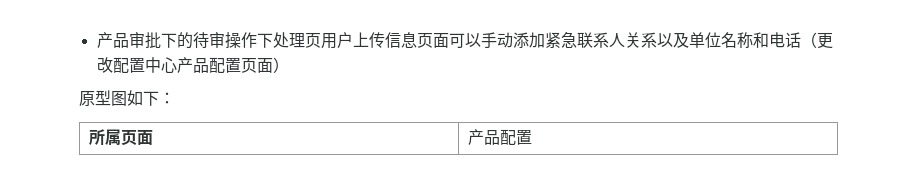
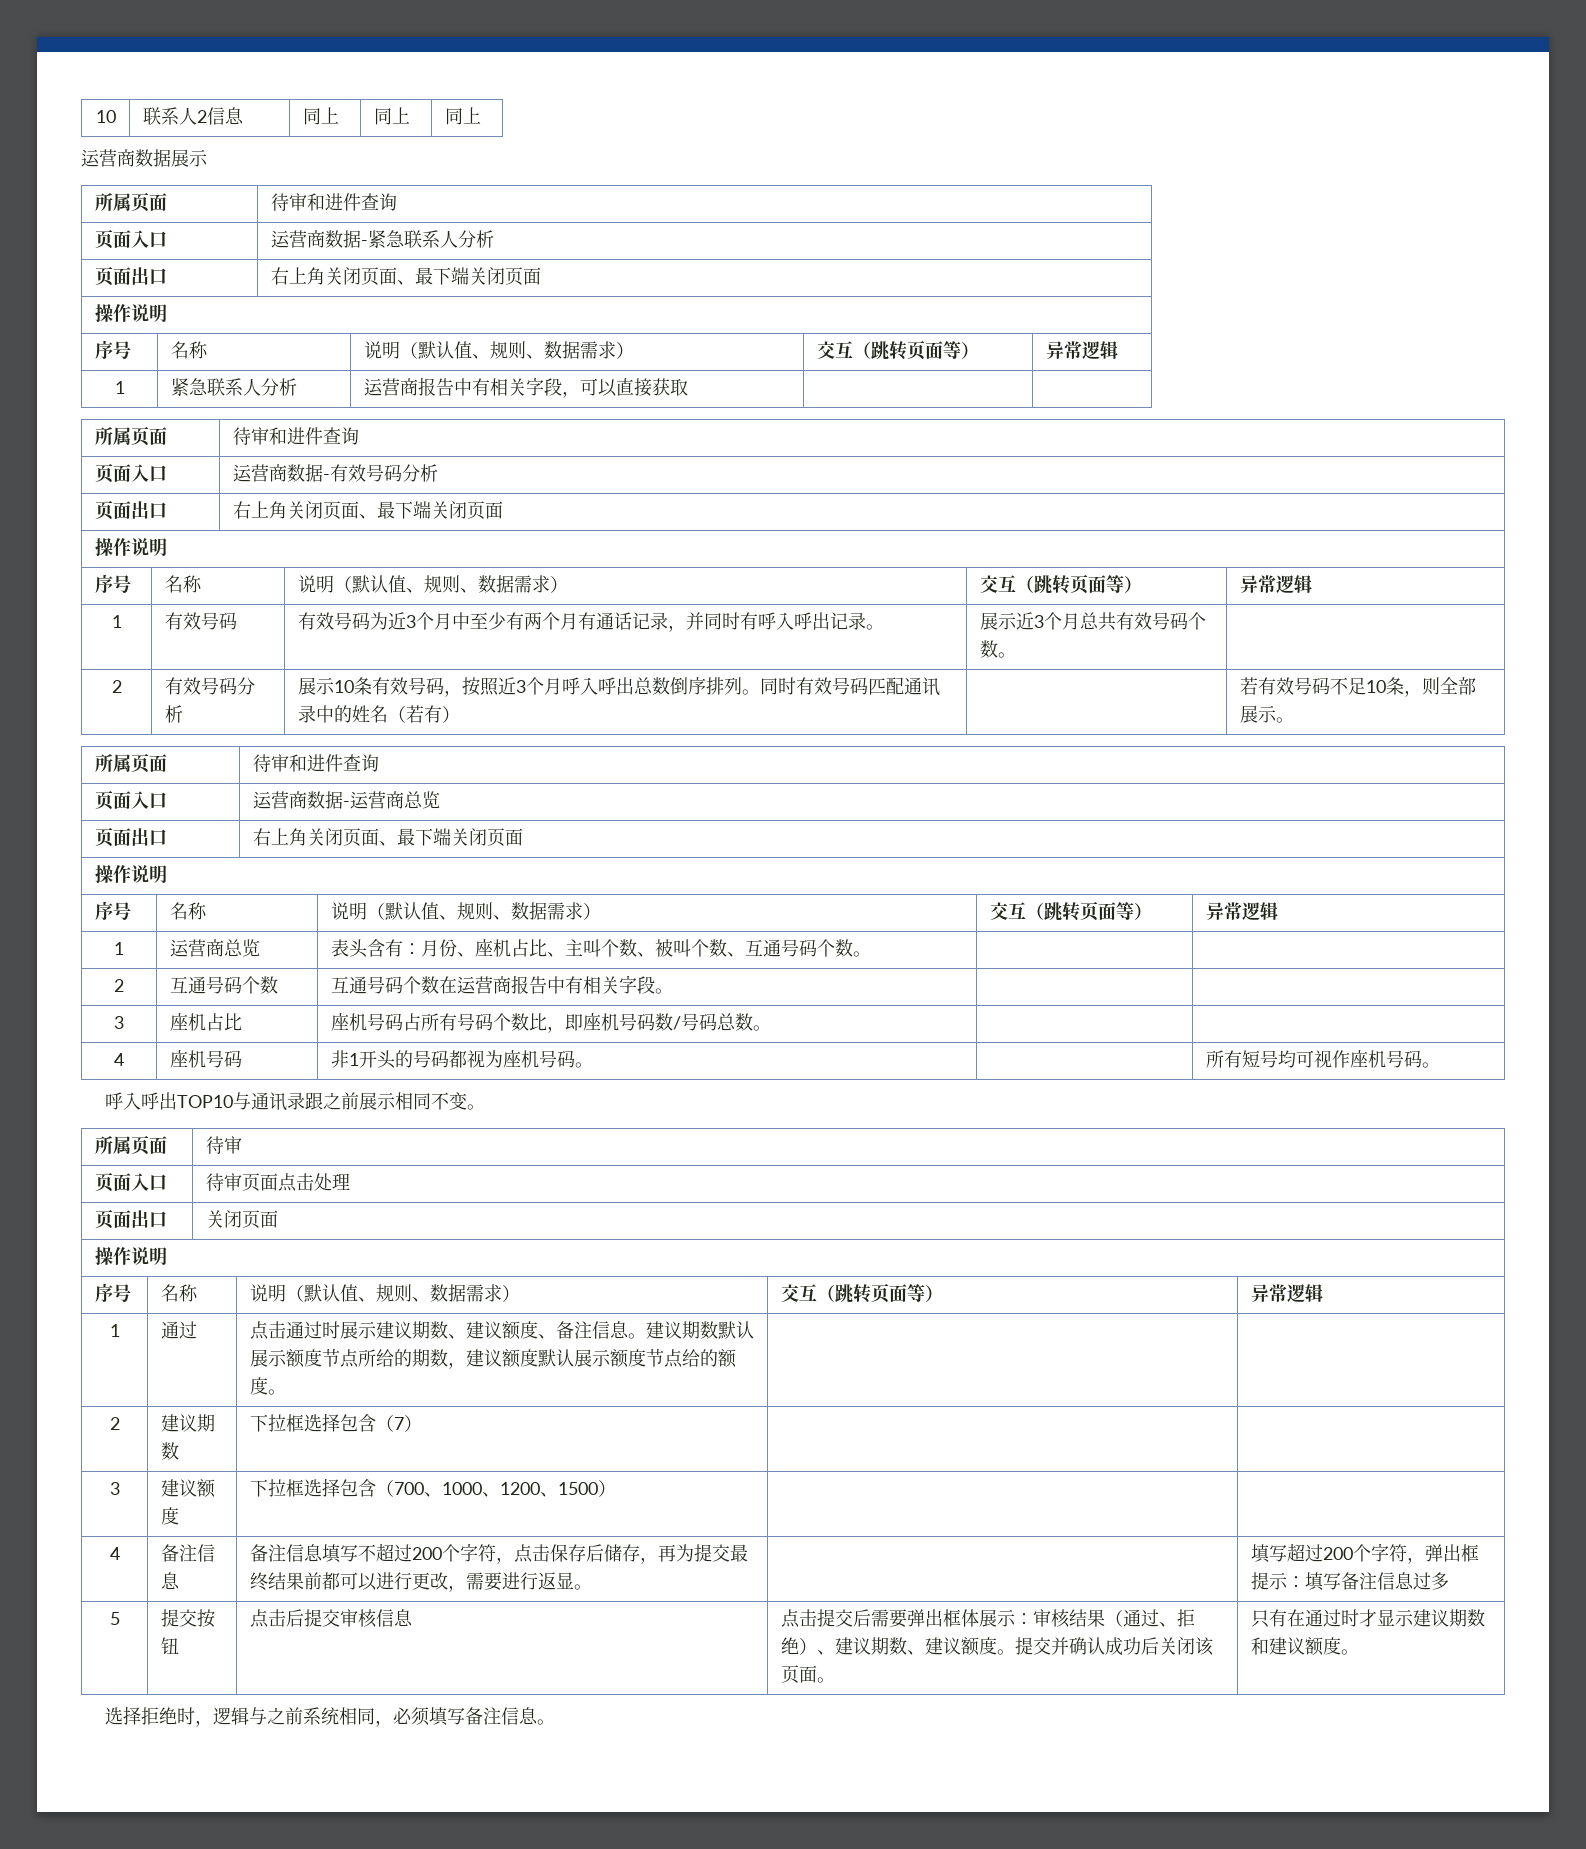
- 产品审批下的待审操作下处理页用户上传信息页面可以手动添加紧急联系人关系以及单位名称和电话（更改配置中心产品配置页面）
- 原型图如下：
- 所属页面 | 产品配置
+ 10 | 联系人2信息 | 同上 | 同上 | 同上
+ 运营商数据展示
+ 所属页面 | 待审和进件查询
+ 页面入口 | 运营商数据-紧急联系人分析
+ 页面出口 | 右上角关闭页面、最下端关闭页面
+ 操作说明
+ 序号 | 名称 | 说明（默认值、规则、数据需求） | 交互（跳转页面等） | 异常逻辑
+ 1 | 紧急联系人分析 | 运营商报告中有相关字段，可以直接获取 | |
+ 所属页面 | 待审和进件查询
+ 页面入口 | 运营商数据-有效号码分析
+ 页面出口 | 右上角关闭页面、最下端关闭页面
+ 操作说明
+ 序号 | 名称 | 说明（默认值、规则、数据需求） | 交互（跳转页面等） | 异常逻辑
+ 1 | 有效号码 | 有效号码为近3个月中至少有两个月有通话记录，并同时有呼入呼出记录。 | 展示近3个月总共有效号码个数。 |
+ 2 | 有效号码分析 | 展示10条有效号码，按照近3个月呼入呼出总数倒序排列。同时有效号码匹配通讯录中的姓名（若有） | | 若有效号码不足10条，则全部展示。
+ 所属页面 | 待审和进件查询
+ 页面入口 | 运营商数据-运营商总览
+ 页面出口 | 右上角关闭页面、最下端关闭页面
+ 操作说明
+ 序号 | 名称 | 说明（默认值、规则、数据需求） | 交互（跳转页面等） | 异常逻辑
+ 1 | 运营商总览 | 表头含有：月份、座机占比、主叫个数、被叫个数、互通号码个数。 | |
+ 2 | 互通号码个数 | 互通号码个数在运营商报告中有相关字段。 | |
+ 3 | 座机占比 | 座机号码占所有号码个数比，即座机号码数/号码总数。 | |
+ 4 | 座机号码 | 非1开头的号码都视为座机号码。 | | 所有短号均可视作座机号码。
+ 呼入呼出TOP10与通讯录跟之前展示相同不变。
+ 所属页面 | 待审
+ 页面入口 | 待审页面点击处理
+ 页面出口 | 关闭页面
+ 操作说明
+ 序号 | 名称 | 说明（默认值、规则、数据需求） | 交互（跳转页面等） | 异常逻辑
+ 1 | 通过 | 点击通过时展示建议期数、建议额度、备注信息。建议期数默认展示额度节点所给的期数，建议额度默认展示额度节点给的额度。 | |
+ 2 | 建议期数 | 下拉框选择包含（7） | |
+ 3 | 建议额度 | 下拉框选择包含（700、1000、1200、1500） | |
+ 4 | 备注信息 | 备注信息填写不超过200个字符，点击保存后储存，再为提交最终结果前都可以进行更改，需要进行返显。 | | 填写超过200个字符，弹出框提示：填写备注信息过多
+ 5 | 提交按钮 | 点击后提交审核信息 | 点击提交后需要弹出框体展示：审核结果（通过、拒绝）、建议期数、建议额度。提交并确认成功后关闭该页面。 | 只有在通过时才显示建议期数和建议额度。
+ 选择拒绝时，逻辑与之前系统相同，必须填写备注信息。

